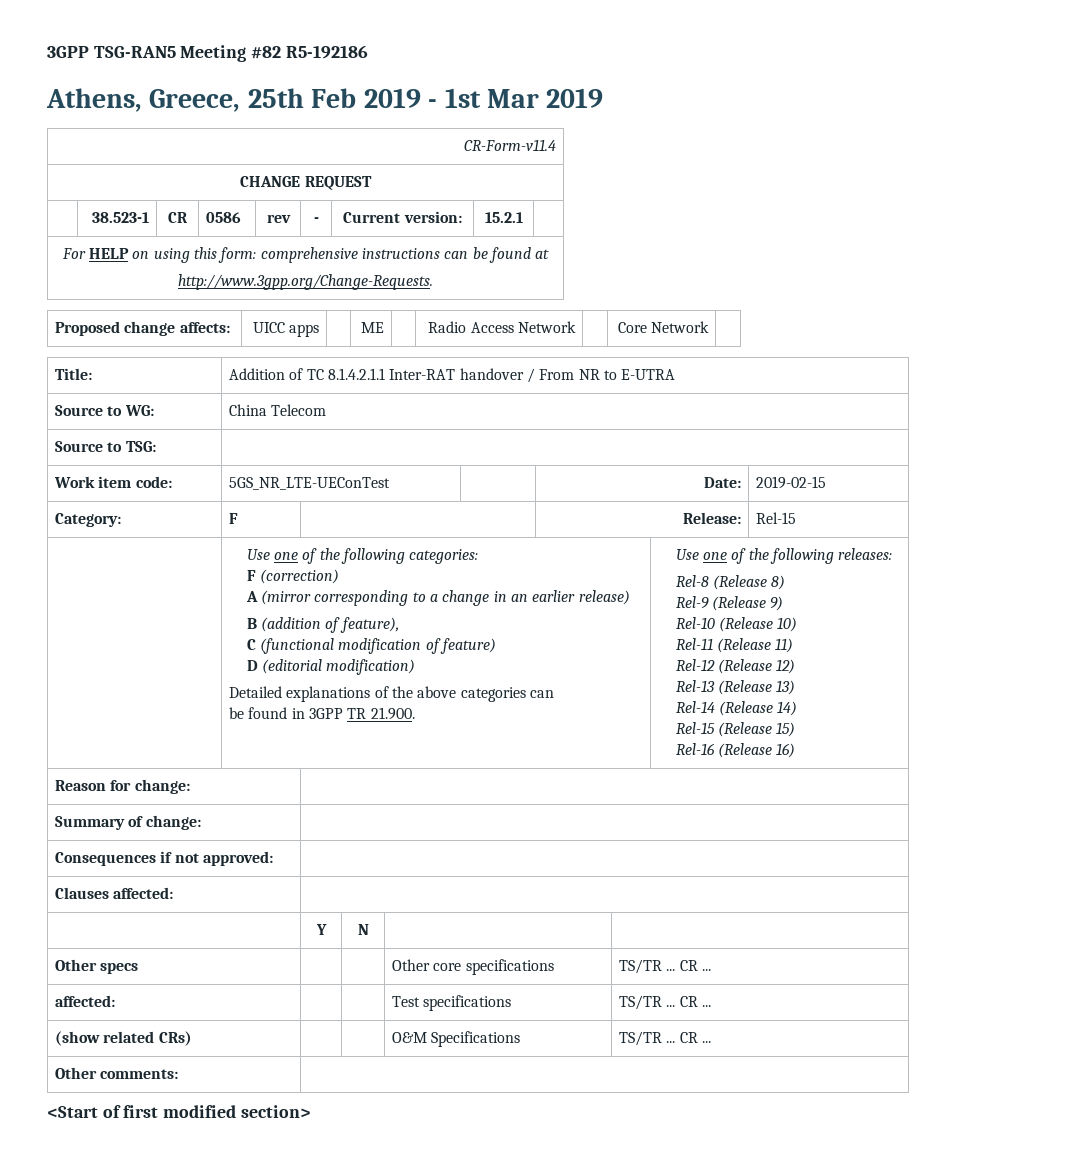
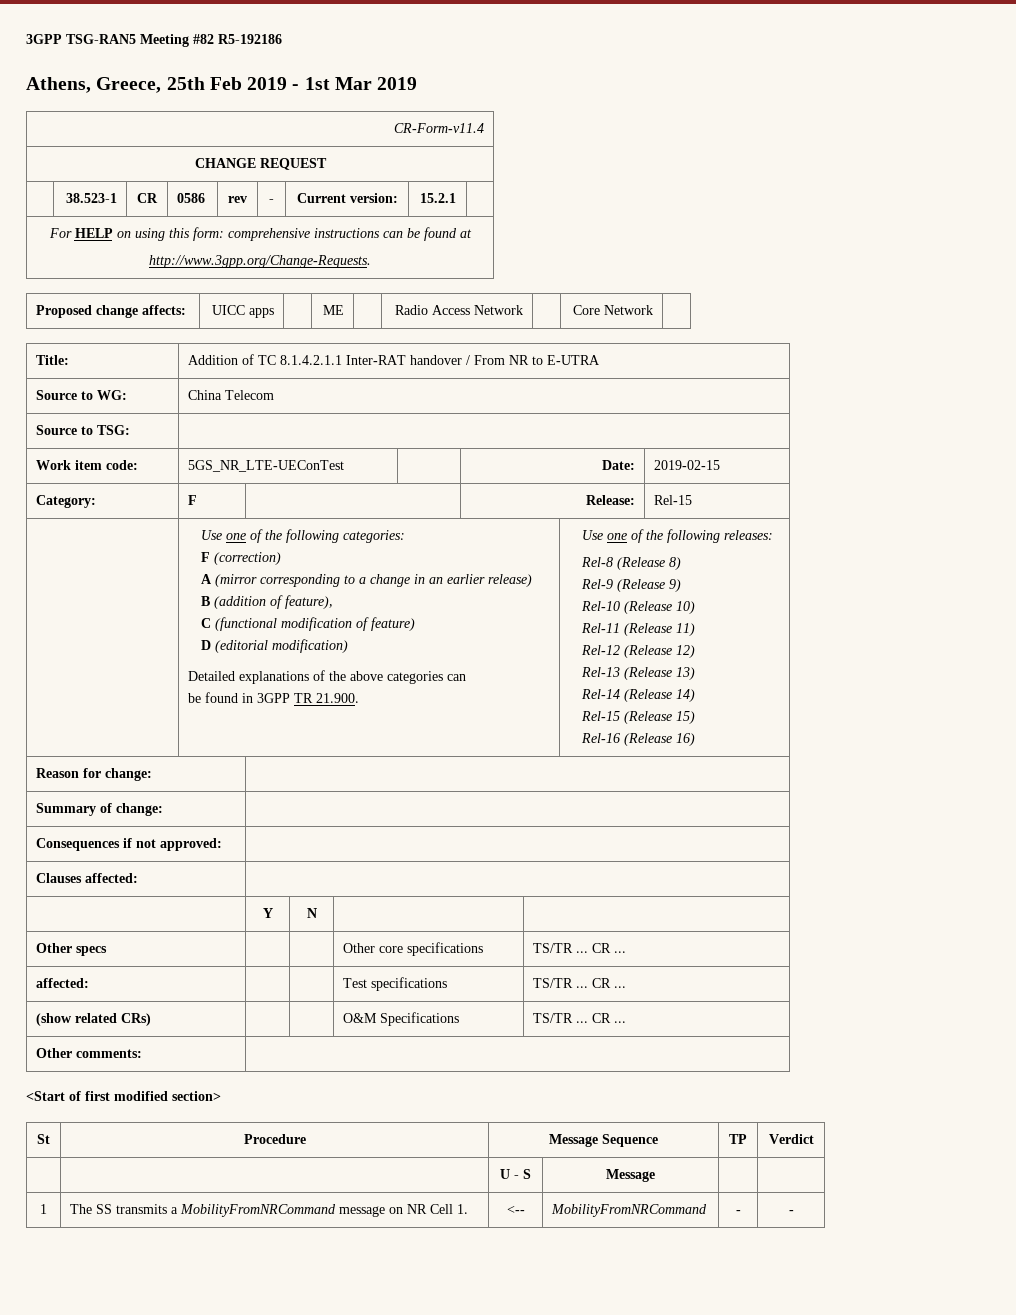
+ St | Procedure | Message Sequence | TP | Verdict
+ | | U - S | Message | |
+ 1 | The SS transmits a MobilityFromNRCommand message on NR Cell 1. | <-- | MobilityFromNRCommand | - | -

